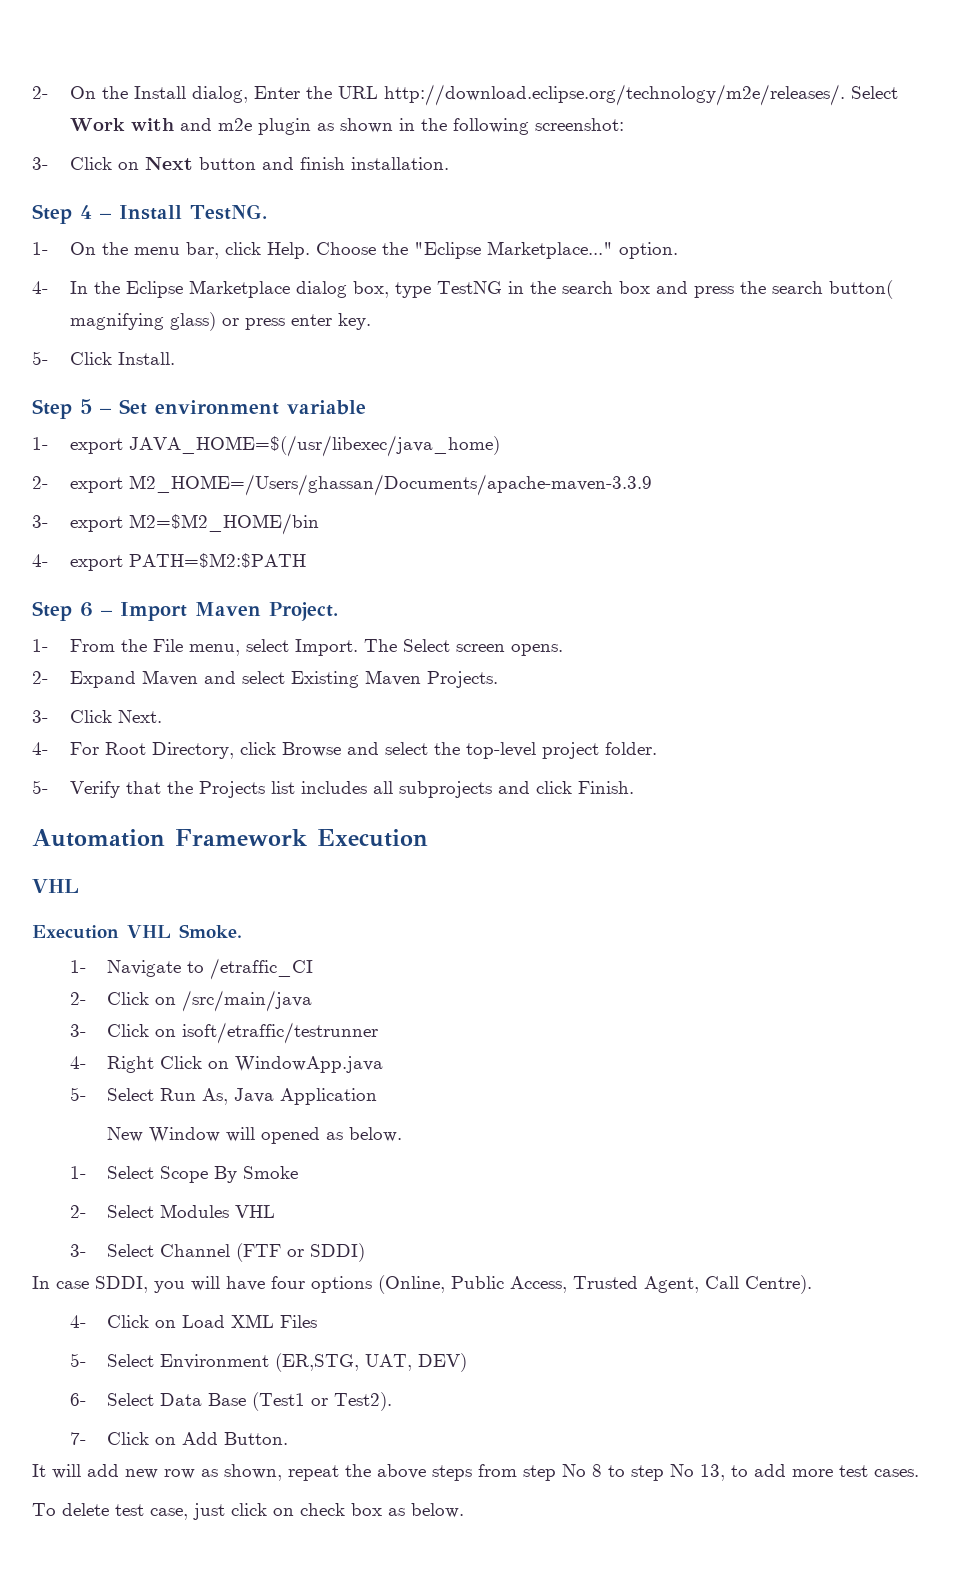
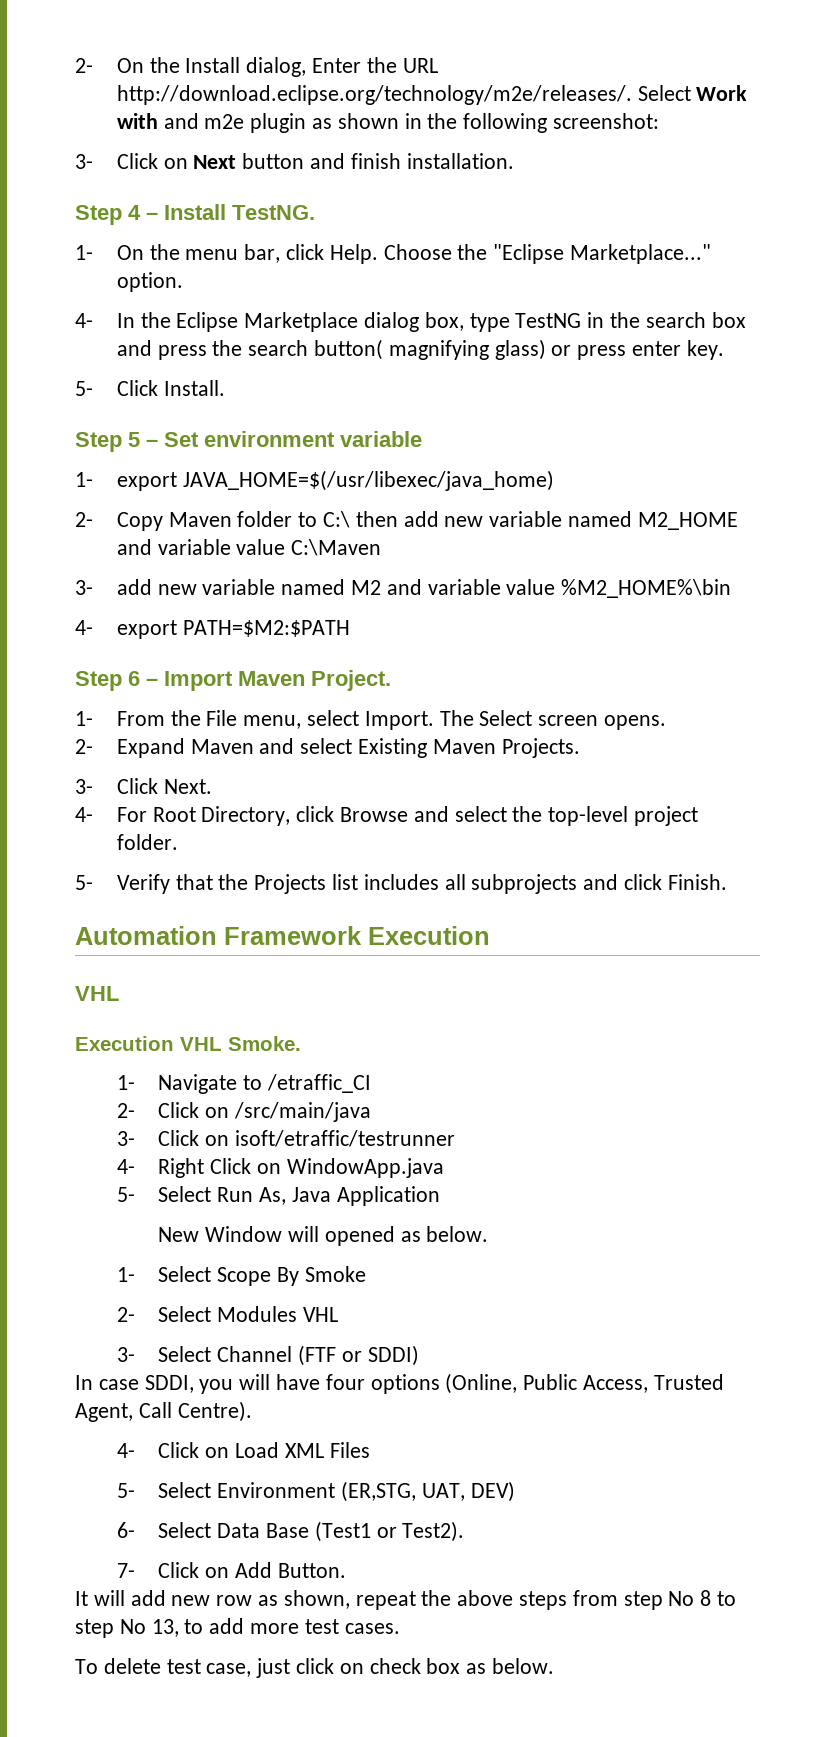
- 2- export M2_HOME=/Users/ghassan/Documents/apache-maven-3.3.9
- 3- export M2=$M2_HOME/bin
+ 2- Copy Maven folder to C:\ then add new variable named M2_HOME and variable value C:\Maven
+ 3- add new variable named M2 and variable value %M2_HOME%\bin

